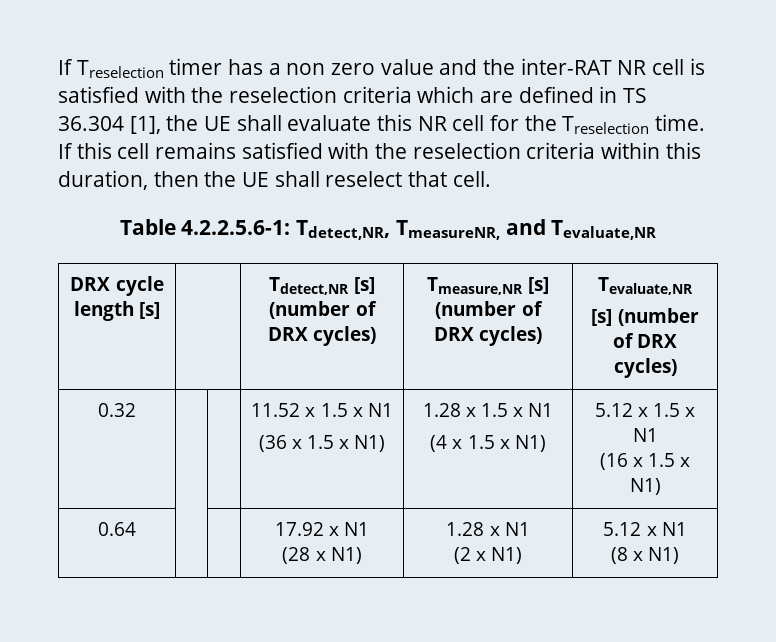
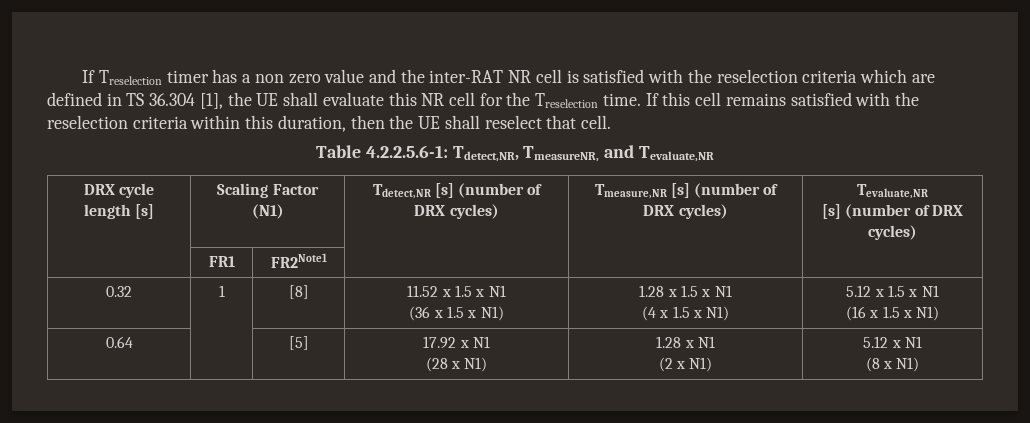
- DRX cycle length [s] | | Tdetect,NR [s] (number of DRX cycles) | Tmeasure,NR [s] (number of DRX cycles) | Tevaluate,NR
+ DRX cycle length [s] | Scaling Factor (N1) | Tdetect,NR [s] (number of DRX cycles) | Tmeasure,NR [s] (number of DRX cycles) | Tevaluate,NR
+ | FR1 | FR2Note1 | | |
- 0.32 | | | 11.52 x 1.5 x N1
+ 0.32 | 1 | [8] | 11.52 x 1.5 x N1
- 0.64 | | | 17.92 x N1
+ 0.64 | | [5] | 17.92 x N1

